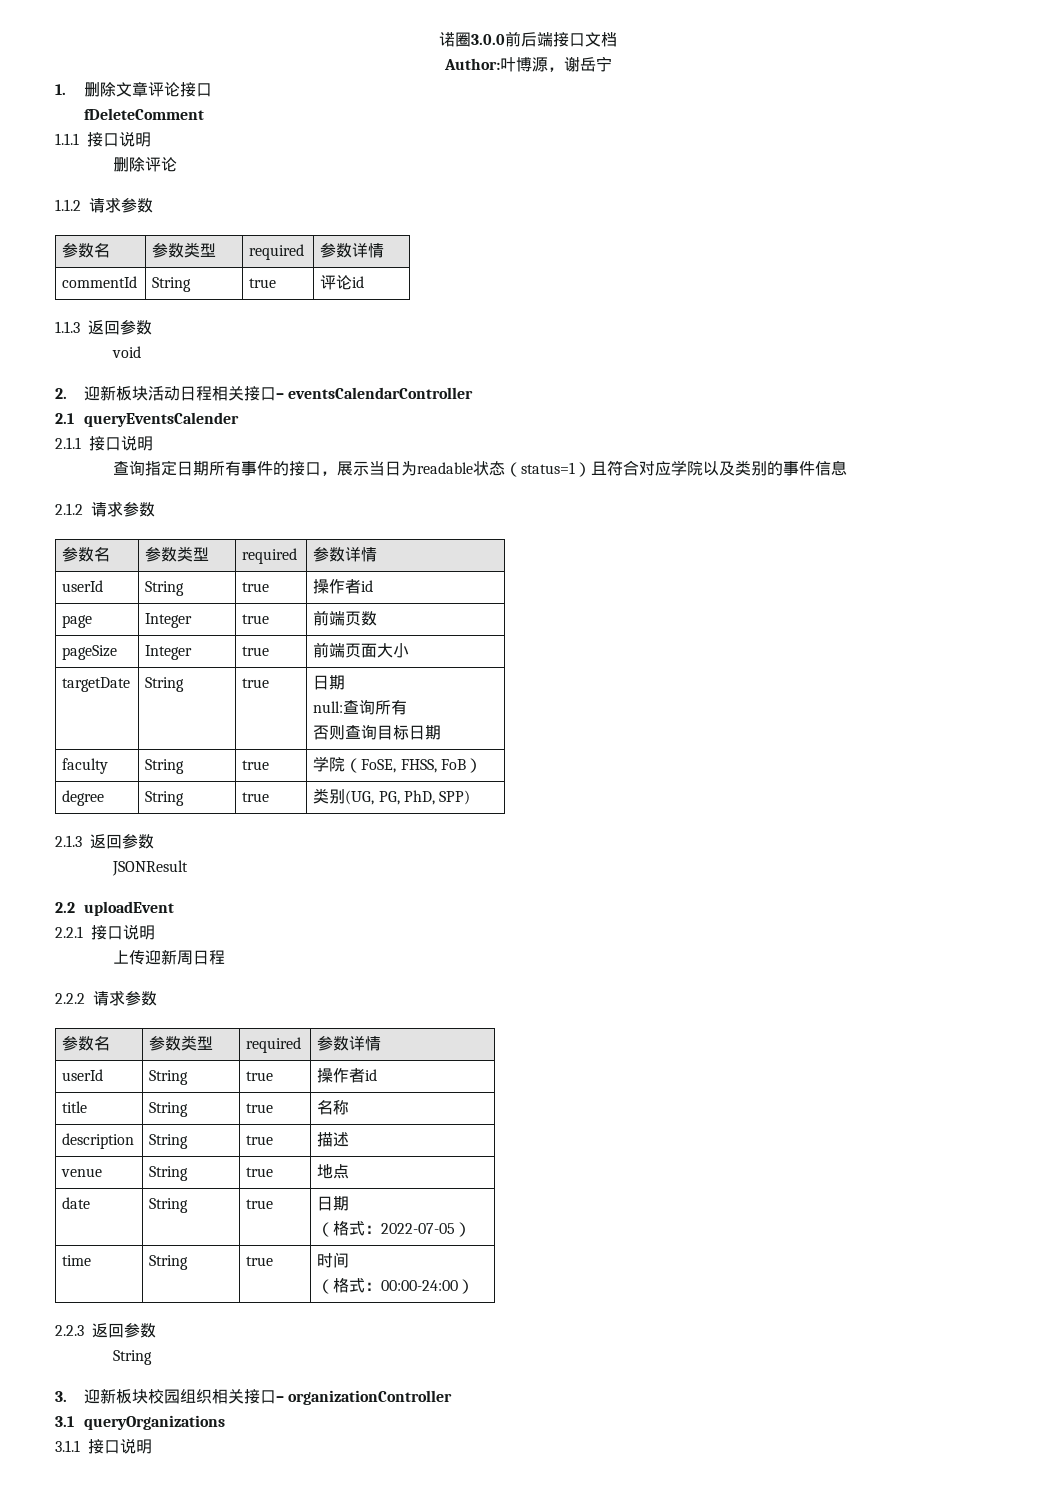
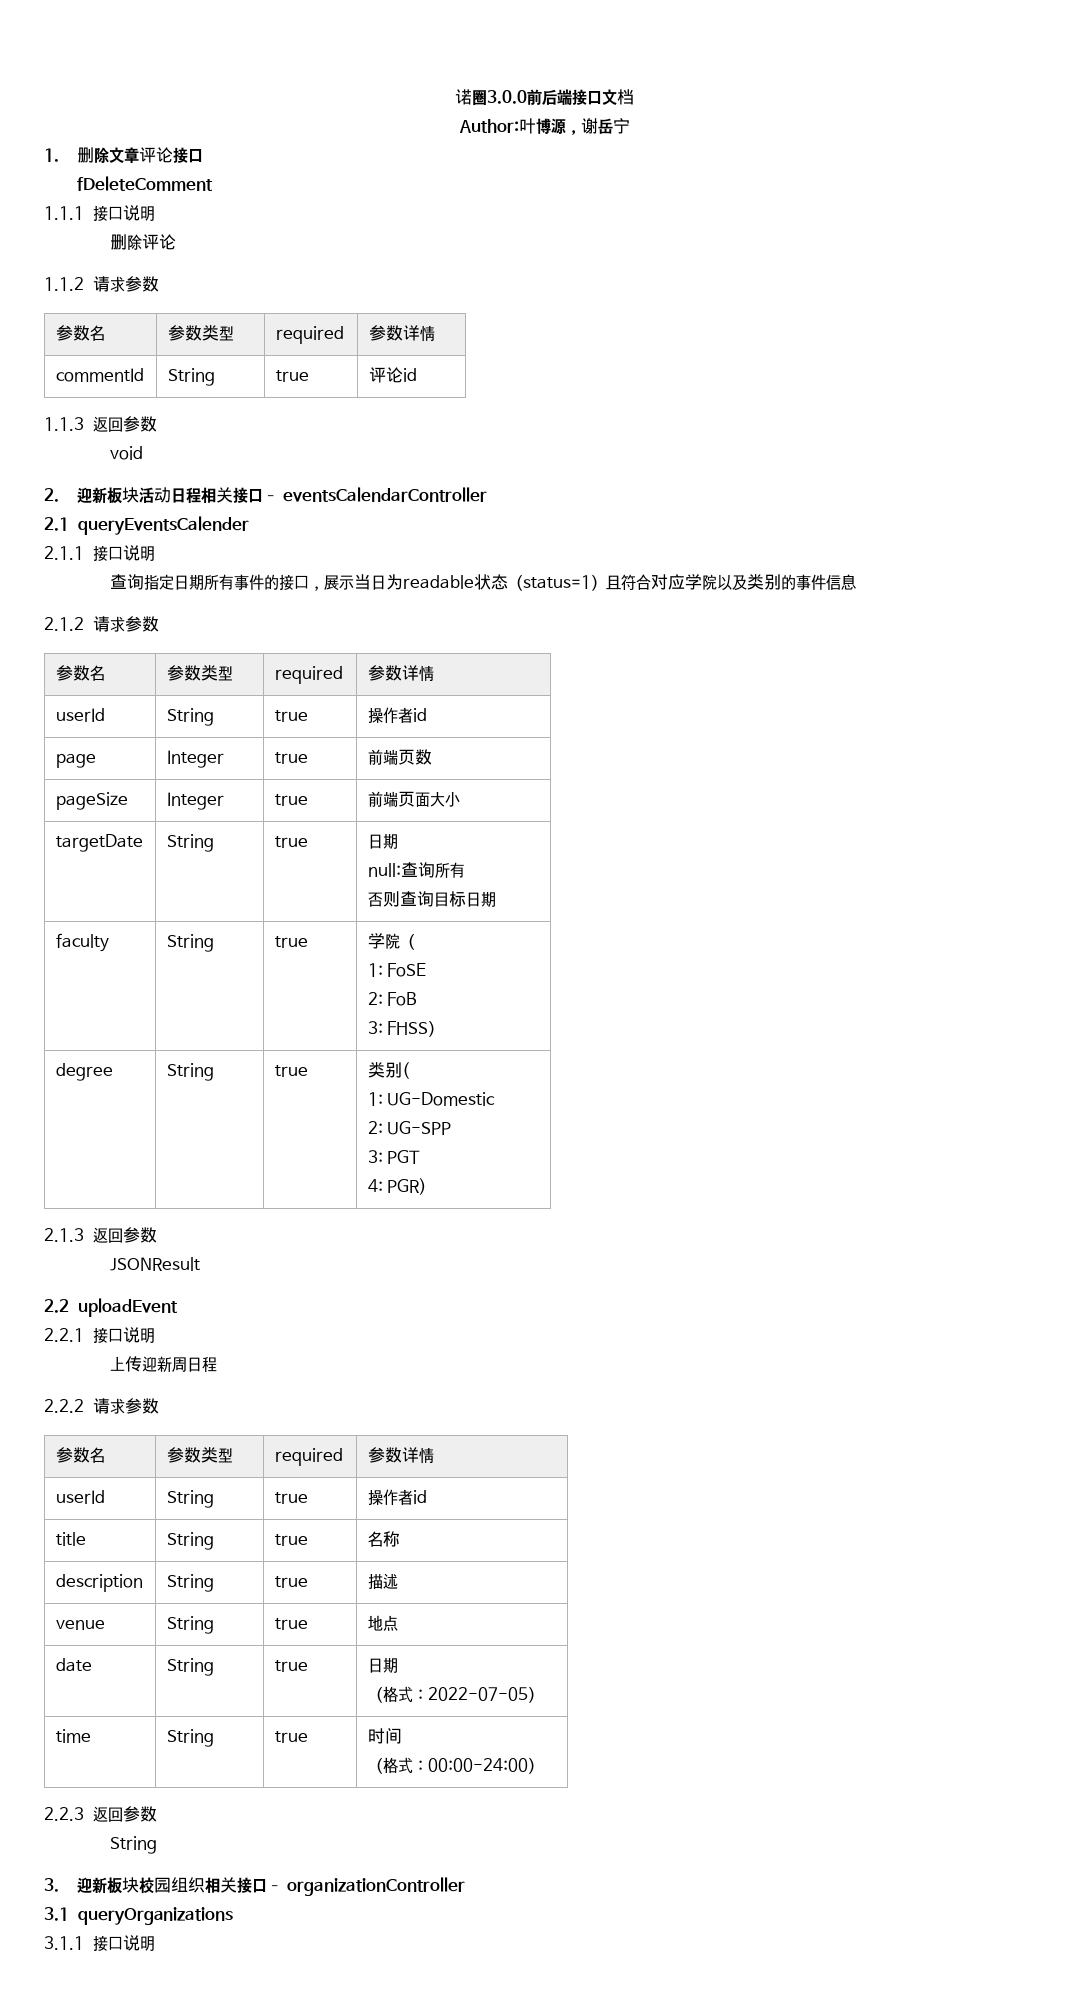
- faculty | String | true | 学院（FoSE, FHSS, FoB）
+ faculty | String | true | 学院（
+ 1: FoSE
+ 2: FoB
+ 3: FHSS）
- degree | String | true | 类别(UG, PG, PhD, SPP)
+ degree | String | true | 类别(
+ 1: UG-Domestic
+ 2: UG-SPP
+ 3: PGT
+ 4: PGR)

